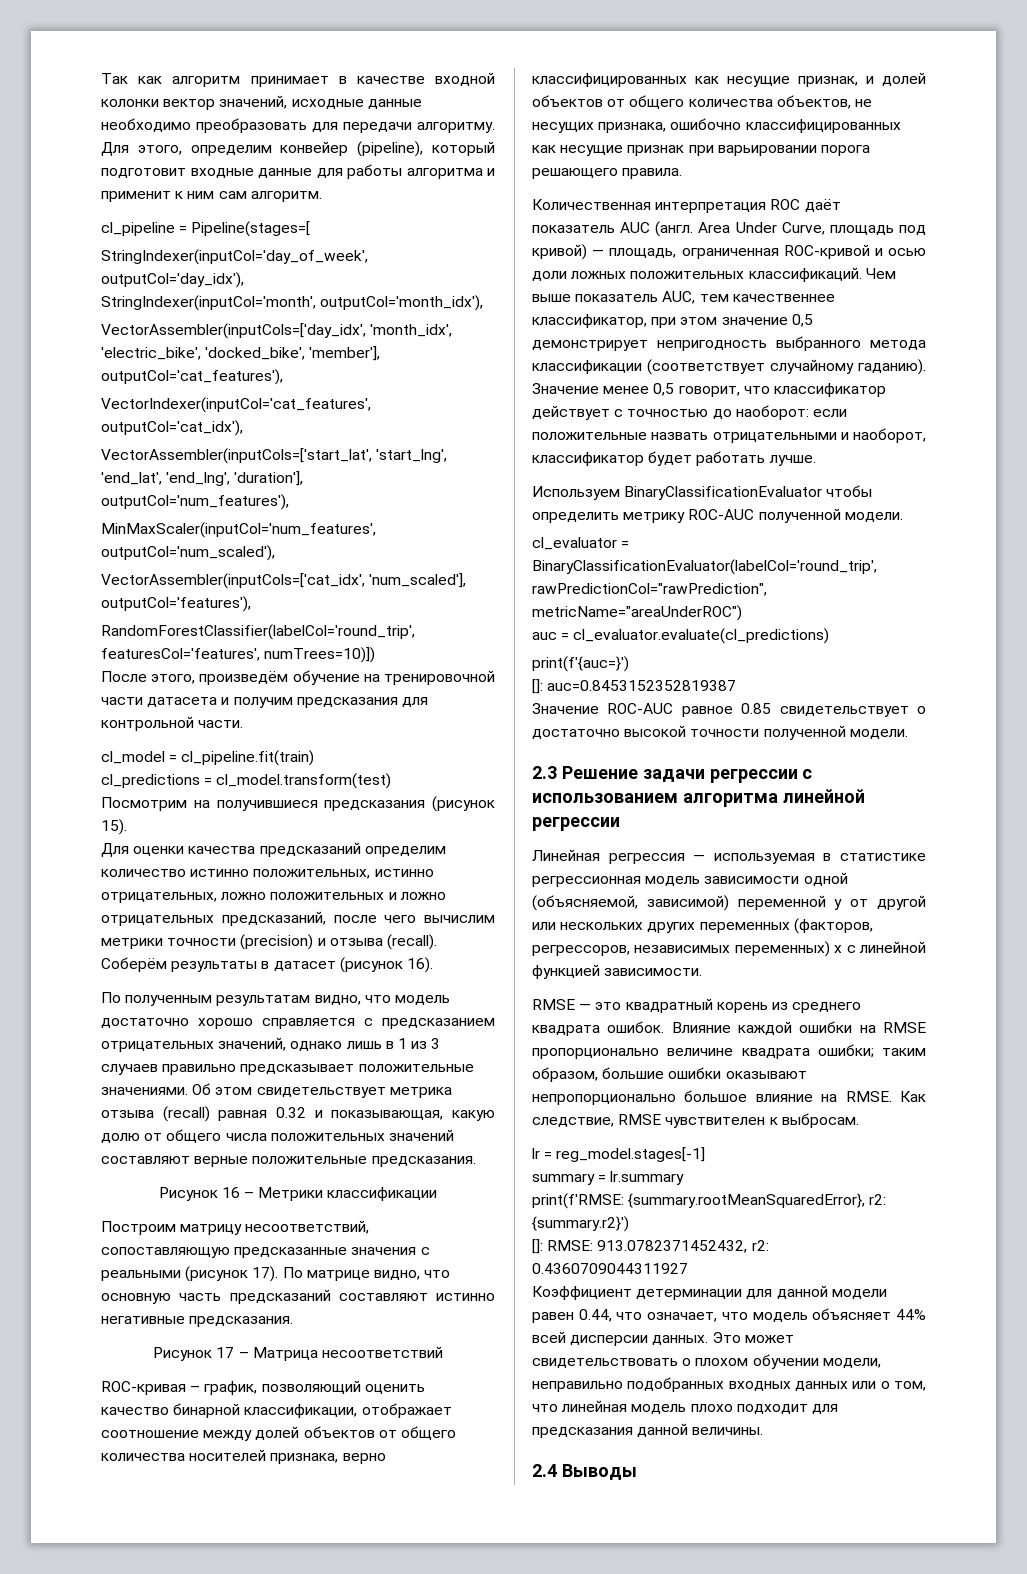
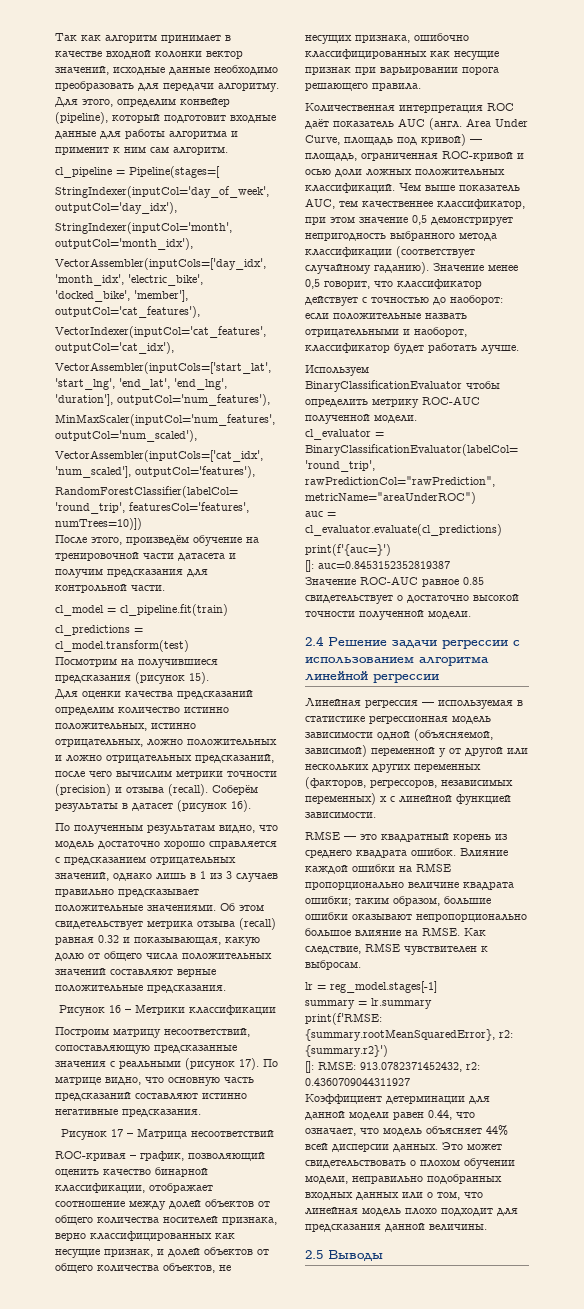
- 2.3 Решение задачи регрессии с использованием алгоритма линейной регрессии
+ 2.4 Решение задачи регрессии с использованием алгоритма линейной регрессии
- 2.4 Выводы
+ 2.5 Выводы

